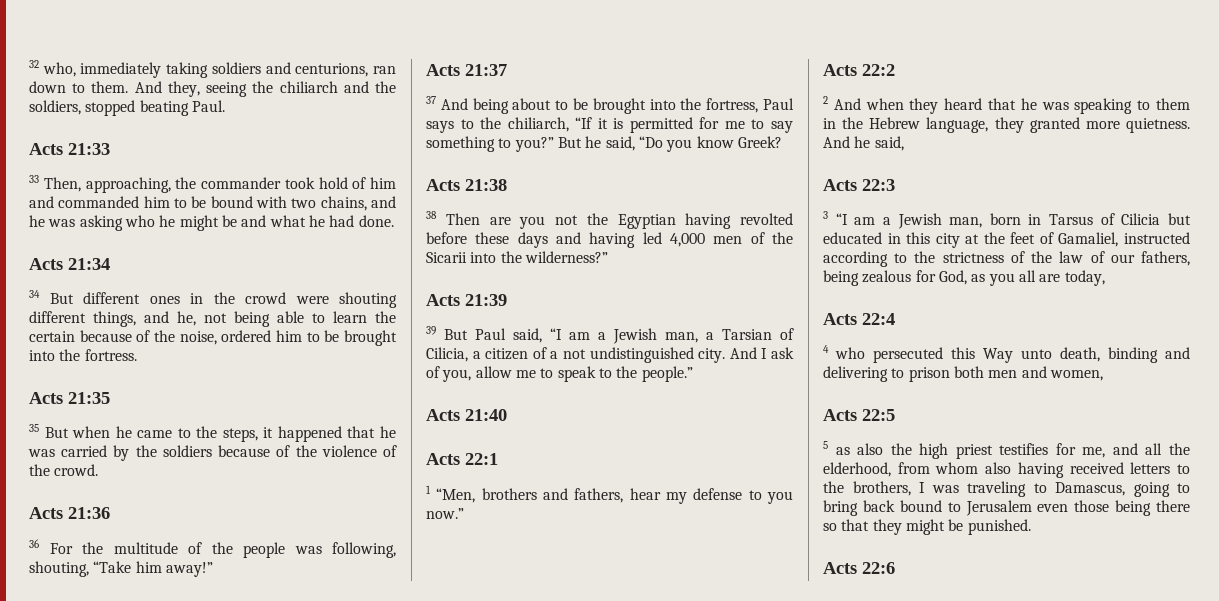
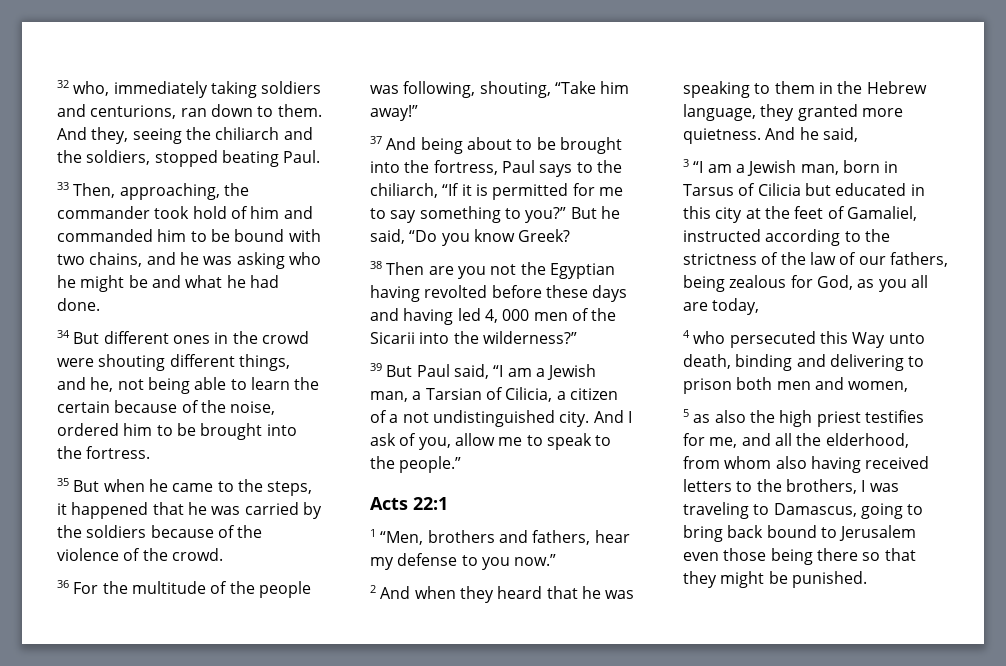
- Acts 21:33
- Acts 21:34
- Acts 21:35
- Acts 21:36
- Acts 21:37
- Acts 21:38
- 38 Then are you not the Egyptian having revolted before these days and having led 4,000 men of the Sicarii into the wilderness?”
+ 38 Then are you not the Egyptian having revolted before these days and having led 4, 000 men of the Sicarii into the wilderness?”
- Acts 21:39
- Acts 21:40
- Acts 22:2
- Acts 22:3
- Acts 22:4
- Acts 22:5
- Acts 22:6

